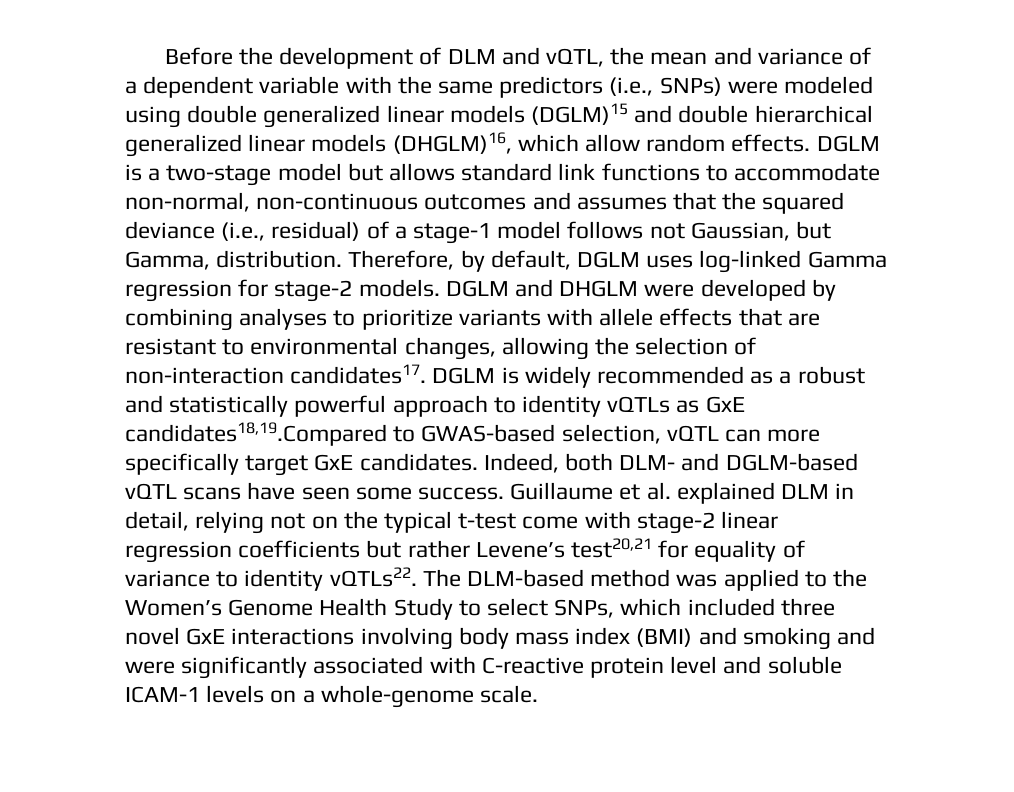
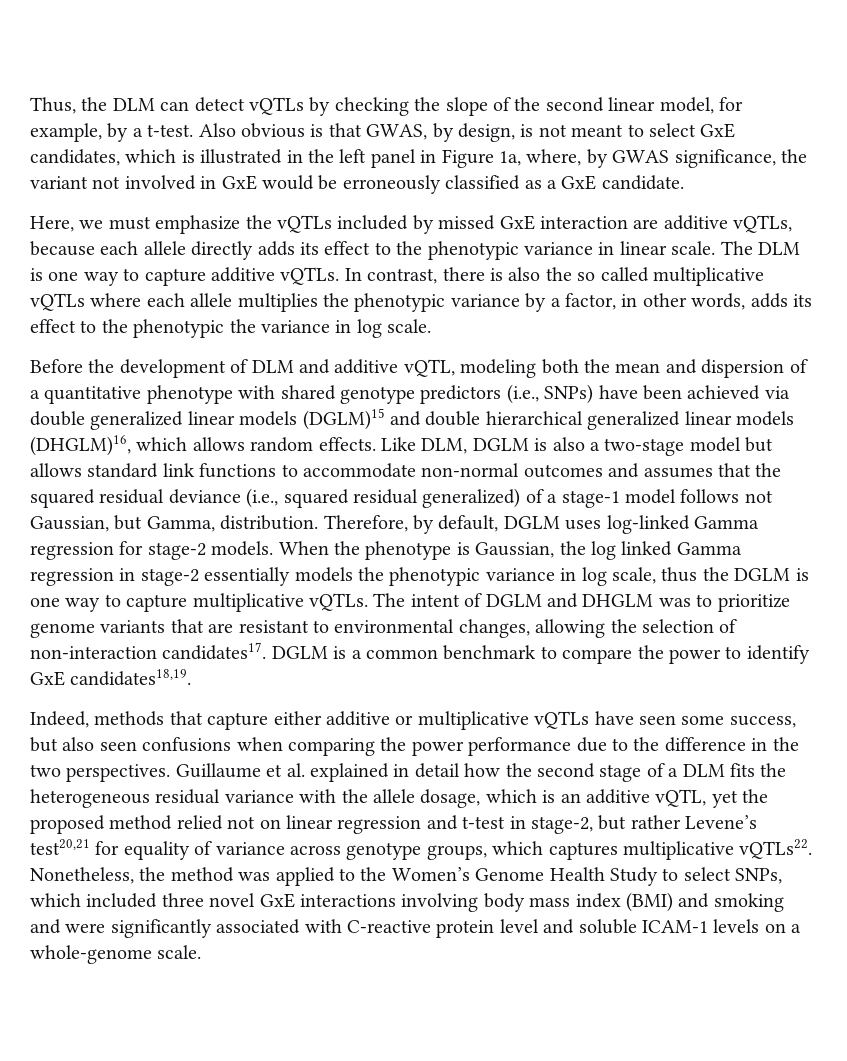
+ Thus, the DLM can detect vQTLs by checking the slope of the second linear model, for example, by a t-test. Also obvious is that GWAS, by design, is not meant to select GxE candidates, which is illustrated in the left panel in Figure 1a, where, by GWAS significance, the variant not involved in GxE would be erroneously classified as a GxE candidate.
+ Here, we must emphasize the vQTLs included by missed GxE interaction are additive vQTLs, because each allele directly adds its effect to the phenotypic variance in linear scale. The DLM is one way to capture additive vQTLs. In contrast, there is also the so called multiplicative vQTLs where each allele multiplies the phenotypic variance by a factor, in other words, adds its effect to the phenotypic the variance in log scale.
- Before the development of DLM and vQTL, the mean and variance of a dependent variable with the same predictors (i.e., SNPs) were modeled using double generalized linear models (DGLM)15 and double hierarchical generalized linear models (DHGLM)16, which allow random effects.
+ Before the development of DLM and additive vQTL, modeling both the mean and dispersion of a quantitative phenotype with shared genotype predictors (i.e., SNPs) have been achieved via double generalized linear models (DGLM)15 and double hierarchical generalized linear models (DHGLM)16, which allows random effects.
- DGLM is a two-stage model but allows standard link functions to accommodate non-normal, non-continuous outcomes and assumes that the squared deviance (i.e., residual) of a stage-1 model follows not Gaussian, but Gamma, distribution.
+ Like DLM, DGLM is also a two-stage model but allows standard link functions to accommodate non-normal outcomes and assumes that the squared residual deviance (i.e., squared residual generalized) of a stage-1 model follows not Gaussian, but Gamma, distribution.
- DGLM and DHGLM were developed by combining analyses to prioritize variants with allele effects that are resistant to environmental changes, allowing the selection of non-interaction candidates17.
+ When the phenotype is Gaussian, the log linked Gamma regression in stage-2 essentially models the phenotypic variance in log scale, thus the DGLM is one way to capture multiplicative vQTLs. The intent of DGLM and DHGLM was to prioritize genome variants that are resistant to environmental changes, allowing the selection of non-interaction candidates17.
- DGLM is widely recommended as a robust and statistically powerful approach to identity vQTLs as GxE candidates18,19.Compared to GWAS-based selection, vQTL can more specifically target GxE candidates. Indeed, both DLM- and DGLM-based vQTL scans have seen some success. Guillaume et al. explained DLM in detail, relying not on the typical t-test come with stage-2 linear regression coefficients but rather Levene’s test20,21 for equality of variance to identity vQTLs22. The DLM-based method was applied to the Women’s Genome Health Study to select SNPs, which included three novel GxE interactions involving body mass index (BMI) and smoking and were significantly associated with C-reactive protein level and soluble ICAM-1 levels on a whole-genome scale.
+ DGLM is a common benchmark to compare the power to identify GxE candidates18,19.
+ Indeed, methods that capture either additive or multiplicative vQTLs have seen some success, but also seen confusions when comparing the power performance due to the difference in the two perspectives. Guillaume et al. explained in detail how the second stage of a DLM fits the heterogeneous residual variance with the allele dosage, which is an additive vQTL, yet the proposed method relied not on linear regression and t-test in stage-2, but rather Levene’s test20,21 for equality of variance across genotype groups, which captures multiplicative vQTLs22. Nonetheless, the method was applied to the Women’s Genome Health Study to select SNPs, which included three novel GxE interactions involving body mass index (BMI) and smoking and were significantly associated with C-reactive protein level and soluble ICAM-1 levels on a whole-genome scale.

